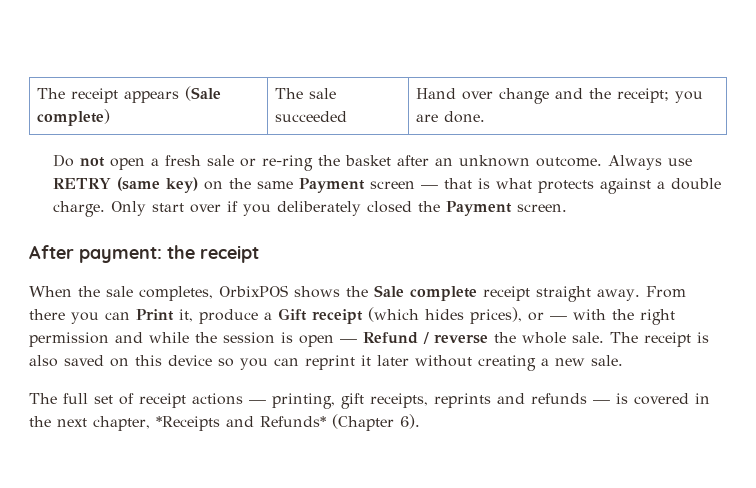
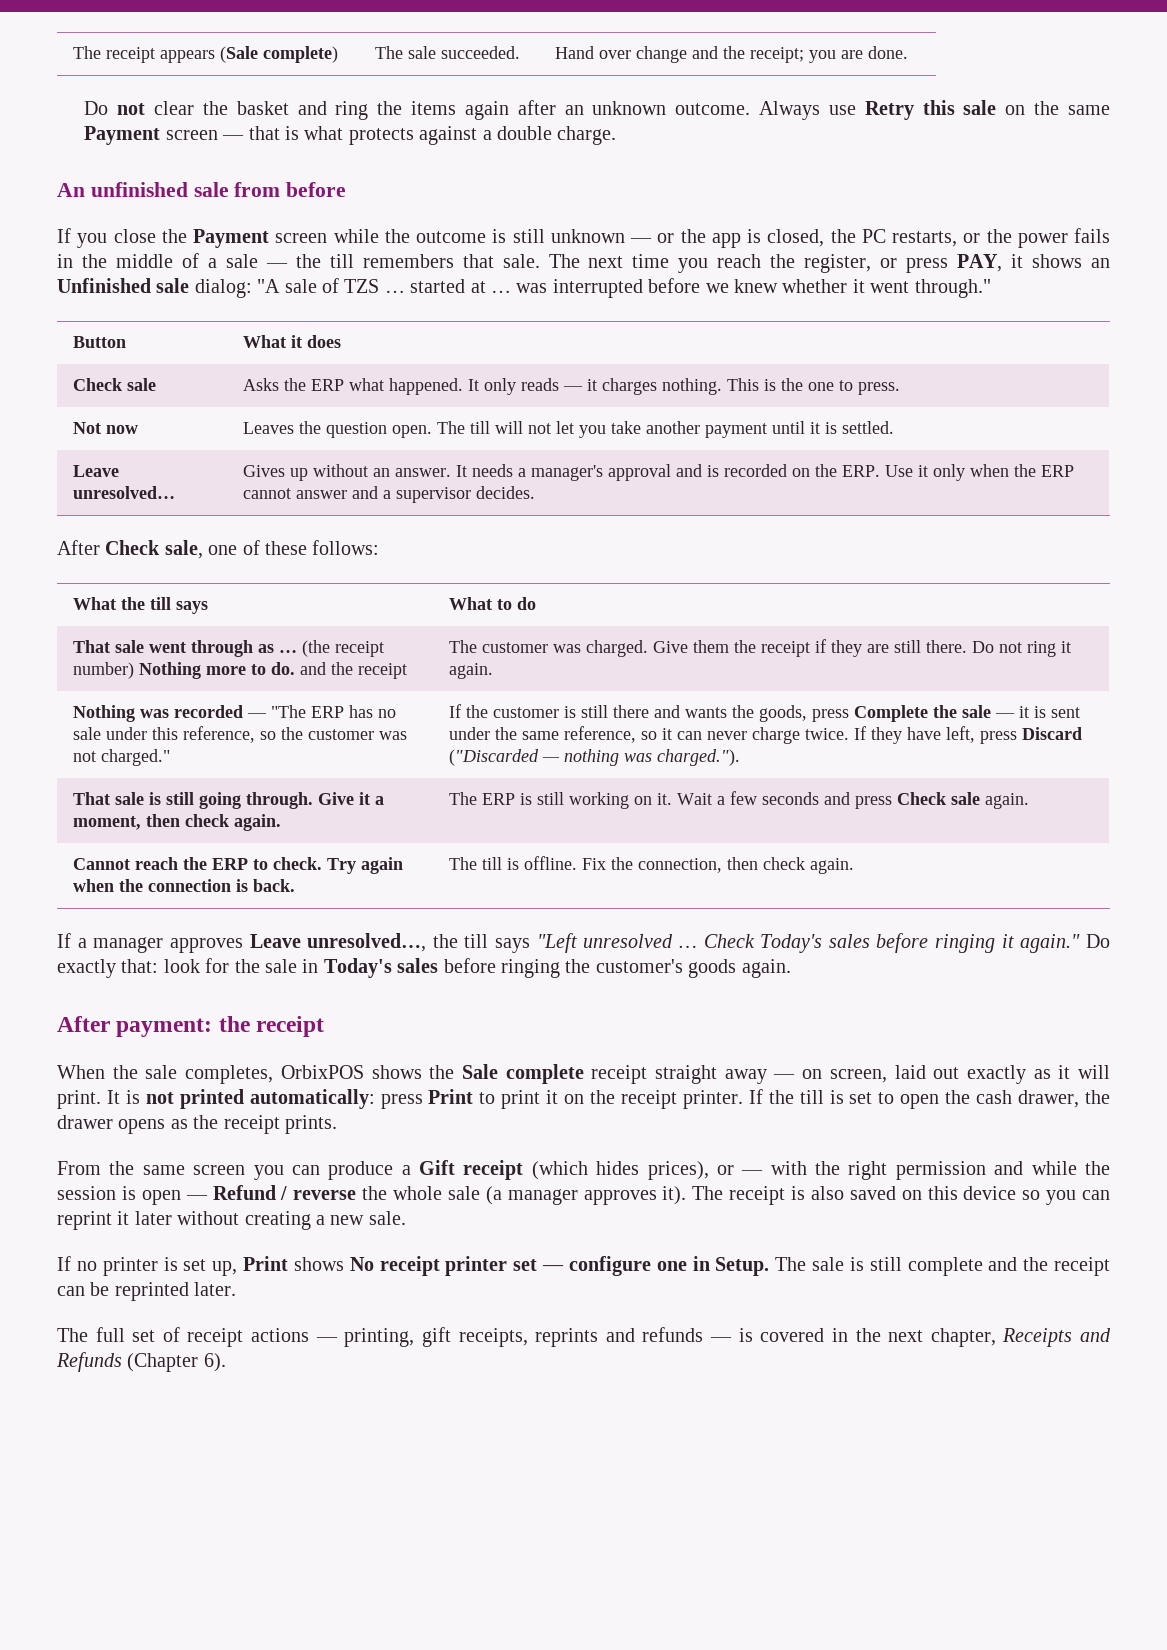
- The receipt appears (Sale complete) | The sale succeeded | Hand over change and the receipt; you are done.
+ The receipt appears (Sale complete) | The sale succeeded. | Hand over change and the receipt; you are done.
- Do not open a fresh sale or re-ring the basket after an unknown outcome.
+ Do not clear the basket and ring the items again after an unknown outcome.
- Always use RETRY (same key) on the same Payment screen — that is what protects against a double charge. Only start over if you deliberately closed the Payment screen.
+ Always use Retry this sale on the same Payment screen — that is what protects against a double charge.
+ An unfinished sale from before
+ If you close the Payment screen while the outcome is still unknown — or the app is closed, the PC restarts, or the power fails in the middle of a sale — the till remembers that sale. The next time you reach the register, or press PAY, it shows an Unfinished sale dialog: "A sale of TZS … started at … was interrupted before we knew whether it went through."
+ Button | What it does
+ Check sale | Asks the ERP what happened. It only reads — it charges nothing. This is the one to press.
+ Not now | Leaves the question open. The till will not let you take another payment until it is settled.
+ Leave unresolved… | Gives up without an answer. It needs a manager's approval and is recorded on the ERP. Use it only when the ERP cannot answer and a supervisor decides.
+ After Check sale, one of these follows:
+ What the till says | What to do
+ That sale went through as … (the receipt number) Nothing more to do. and the receipt | The customer was charged. Give them the receipt if they are still there. Do not ring it again.
+ Nothing was recorded — "The ERP has no sale under this reference, so the customer was not charged." | If the customer is still there and wants the goods, press Complete the sale — it is sent under the same reference, so it can never charge twice. If they have left, press Discard ("Discarded — nothing was charged.").
+ That sale is still going through. Give it a moment, then check again. | The ERP is still working on it. Wait a few seconds and press Check sale again.
+ Cannot reach the ERP to check. Try again when the connection is back. | The till is offline. Fix the connection, then check again.
+ If a manager approves Leave unresolved…, the till says "Left unresolved … Check Today's sales before ringing it again." Do exactly that: look for the sale in Today's sales before ringing the customer's goods again.
- When the sale completes, OrbixPOS shows the Sale complete receipt straight away. From there you can Print it, produce a Gift receipt (which hides prices), or — with the right permission and while the session is open — Refund / reverse the whole sale.
+ When the sale completes, OrbixPOS shows the Sale complete receipt straight away — on screen, laid out exactly as it will print. It is not printed automatically: press Print to print it on the receipt printer. If the till is set to open the cash drawer, the drawer opens as the receipt prints.
+ From the same screen you can produce a Gift receipt (which hides prices), or — with the right permission and while the session is open — Refund / reverse the whole sale (a manager approves it).
+ If no printer is set up, Print shows No receipt printer set — configure one in Setup. The sale is still complete and the receipt can be reprinted later.
- The full set of receipt actions — printing, gift receipts, reprints and refunds — is covered in the next chapter, *Receipts and Refunds* (Chapter 6).
+ The full set of receipt actions — printing, gift receipts, reprints and refunds — is covered in the next chapter, Receipts and Refunds (Chapter 6).

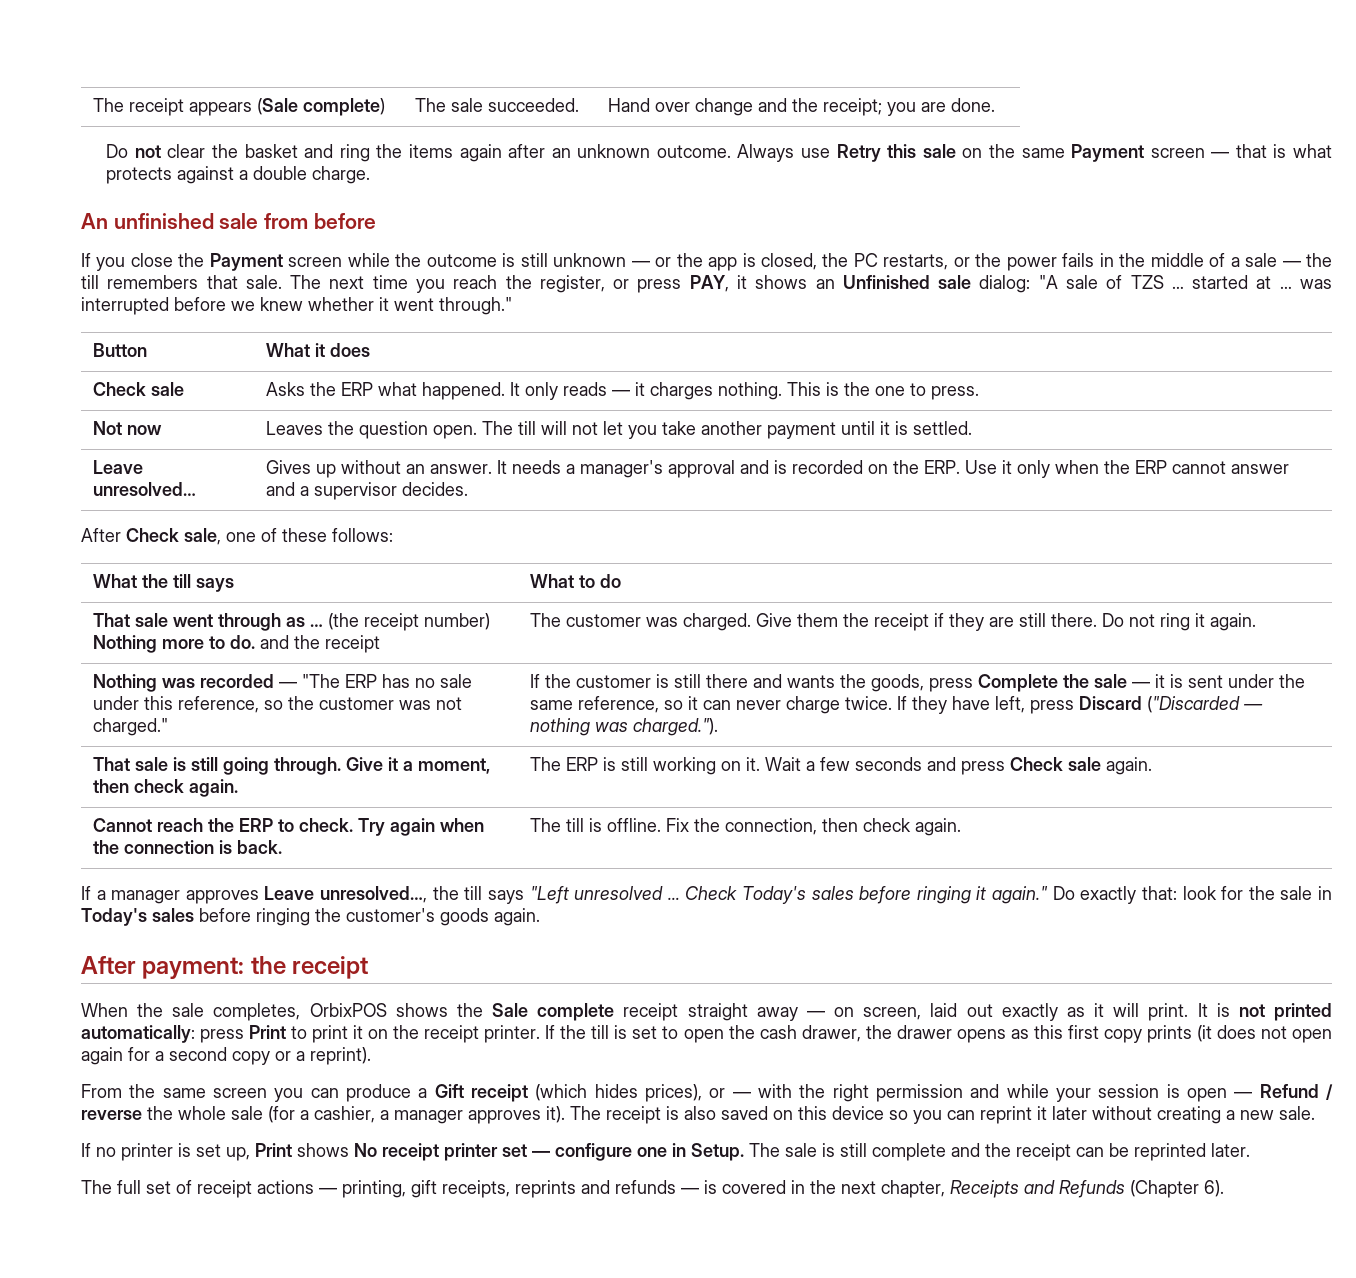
- If the till is set to open the cash drawer, the drawer opens as the receipt prints.
+ If the till is set to open the cash drawer, the drawer opens as this first copy prints (it does not open again for a second copy or a reprint).
- From the same screen you can produce a Gift receipt (which hides prices), or — with the right permission and while the session is open — Refund / reverse the whole sale (a manager approves it).
+ From the same screen you can produce a Gift receipt (which hides prices), or — with the right permission and while your session is open — Refund / reverse the whole sale (for a cashier, a manager approves it).

